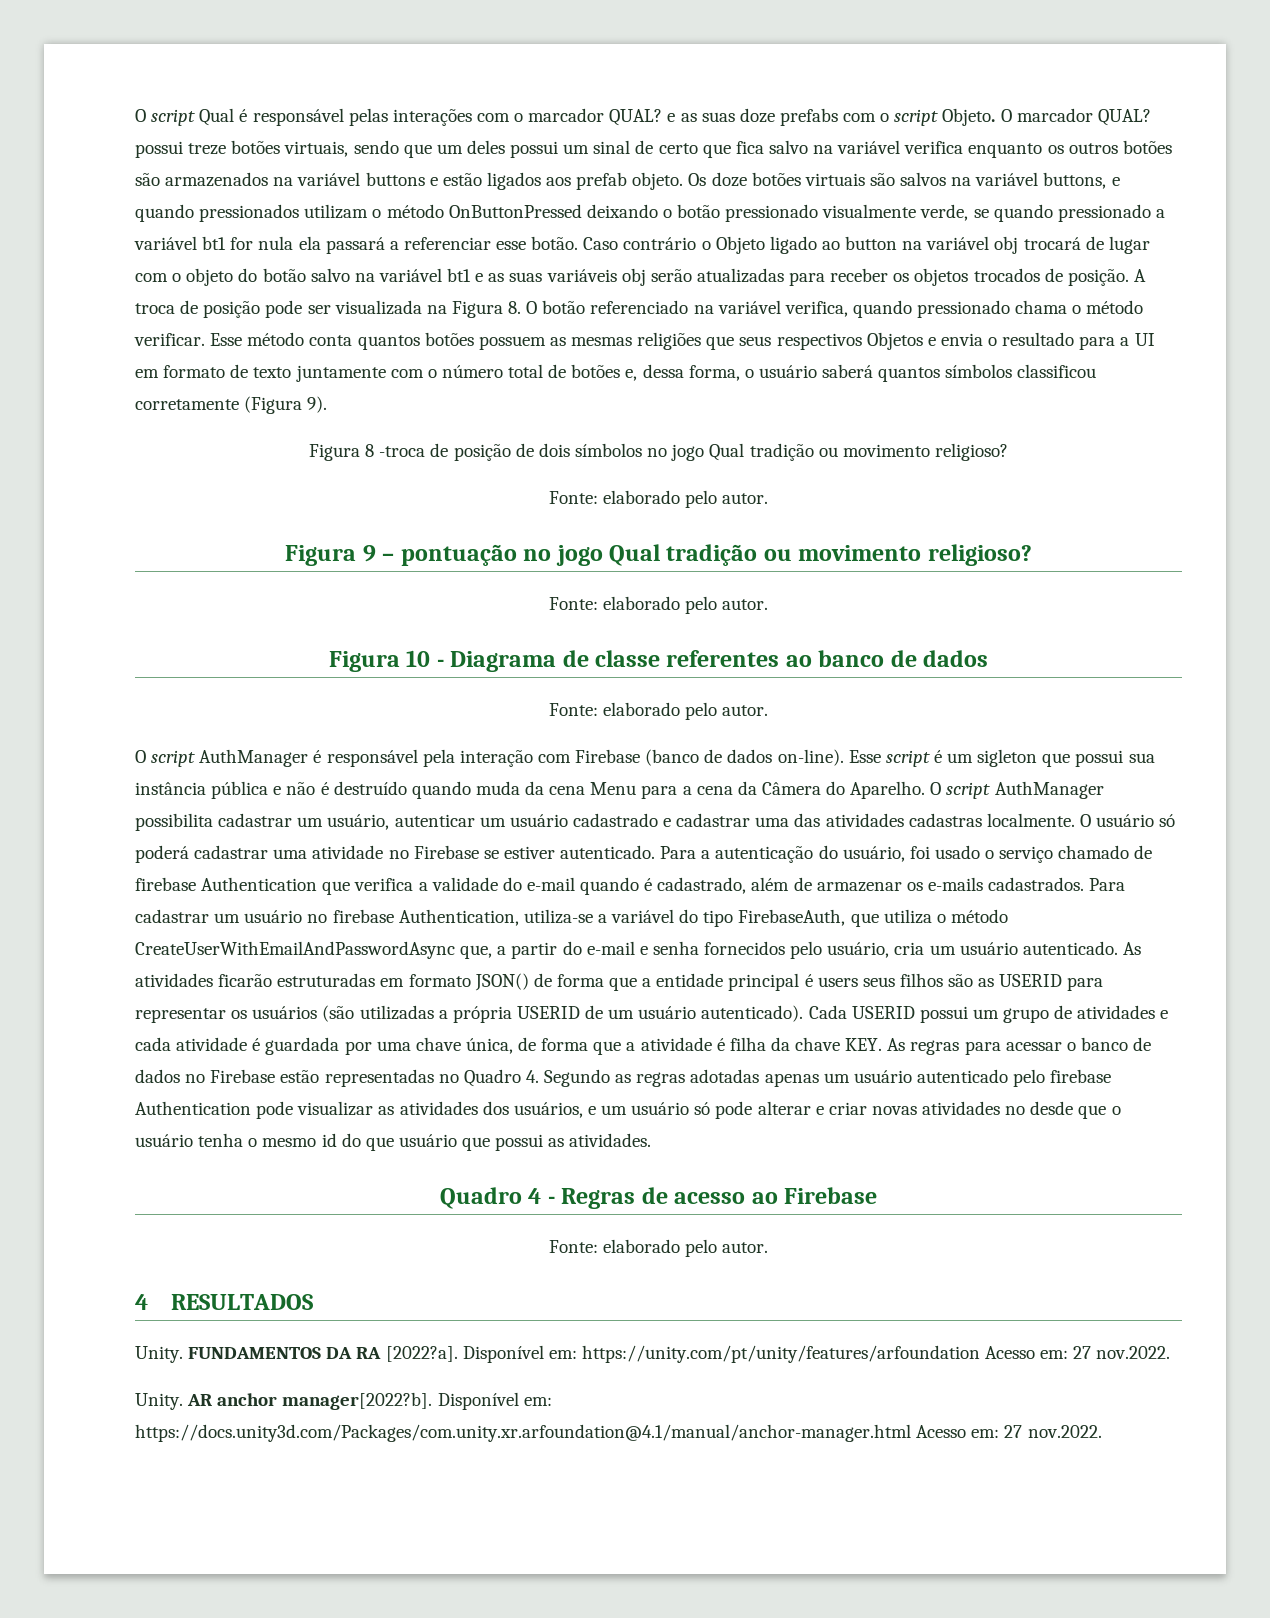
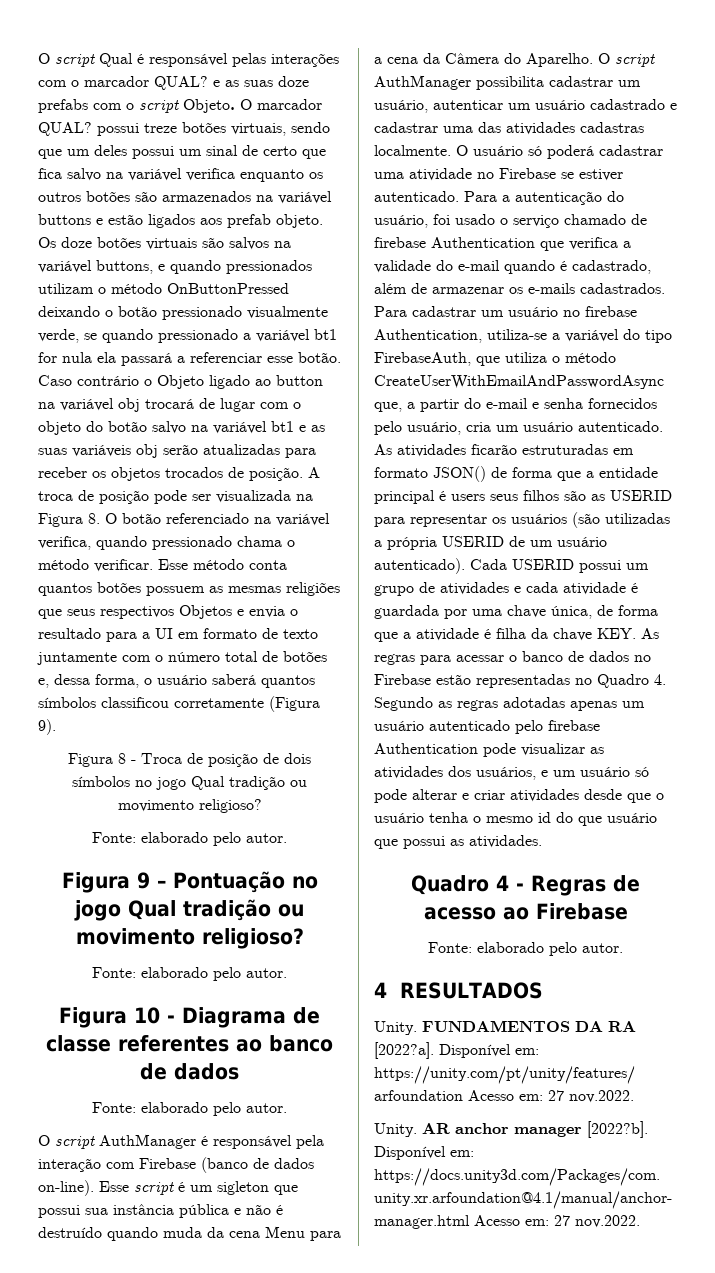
- Figura 8 -troca de posição de dois símbolos no jogo Qual tradição ou movimento religioso?
+ Figura 8 - Troca de posição de dois símbolos no jogo Qual tradição ou movimento religioso?
- Figura 9 – pontuação no jogo Qual tradição ou movimento religioso?
+ Figura 9 – Pontuação no jogo Qual tradição ou movimento religioso?
- Cada USERID possui um grupo de atividades e cada atividade é guardada por uma chave única, de forma que a atividade é filha da chave KEY. As regras para acessar o banco de dados no Firebase estão representadas no Quadro 4. Segundo as regras adotadas apenas um usuário autenticado pelo firebase Authentication pode visualizar as atividades dos usuários, e um usuário só pode alterar e criar novas atividades no desde que o usuário tenha o mesmo id do que usuário que possui as atividades.
+ Cada USERID possui um grupo de atividades e cada atividade é guardada por uma chave única, de forma que a atividade é filha da chave KEY. As regras para acessar o banco de dados no Firebase estão representadas no Quadro 4. Segundo as regras adotadas apenas um usuário autenticado pelo firebase Authentication pode visualizar as atividades dos usuários, e um usuário só pode alterar e criar atividades desde que o usuário tenha o mesmo id do que usuário que possui as atividades.
- AR anchor manager[2022?b].
+ AR anchor manager [2022?b].

